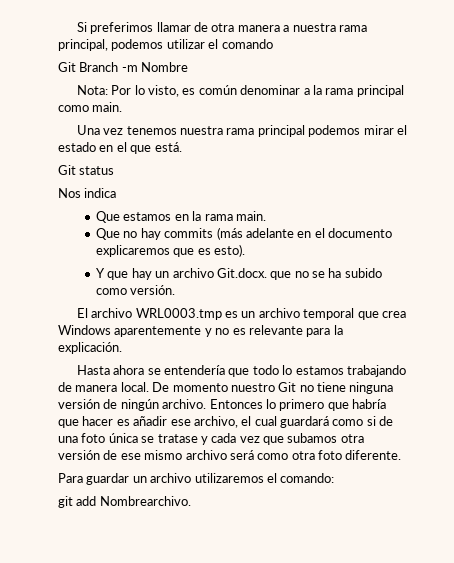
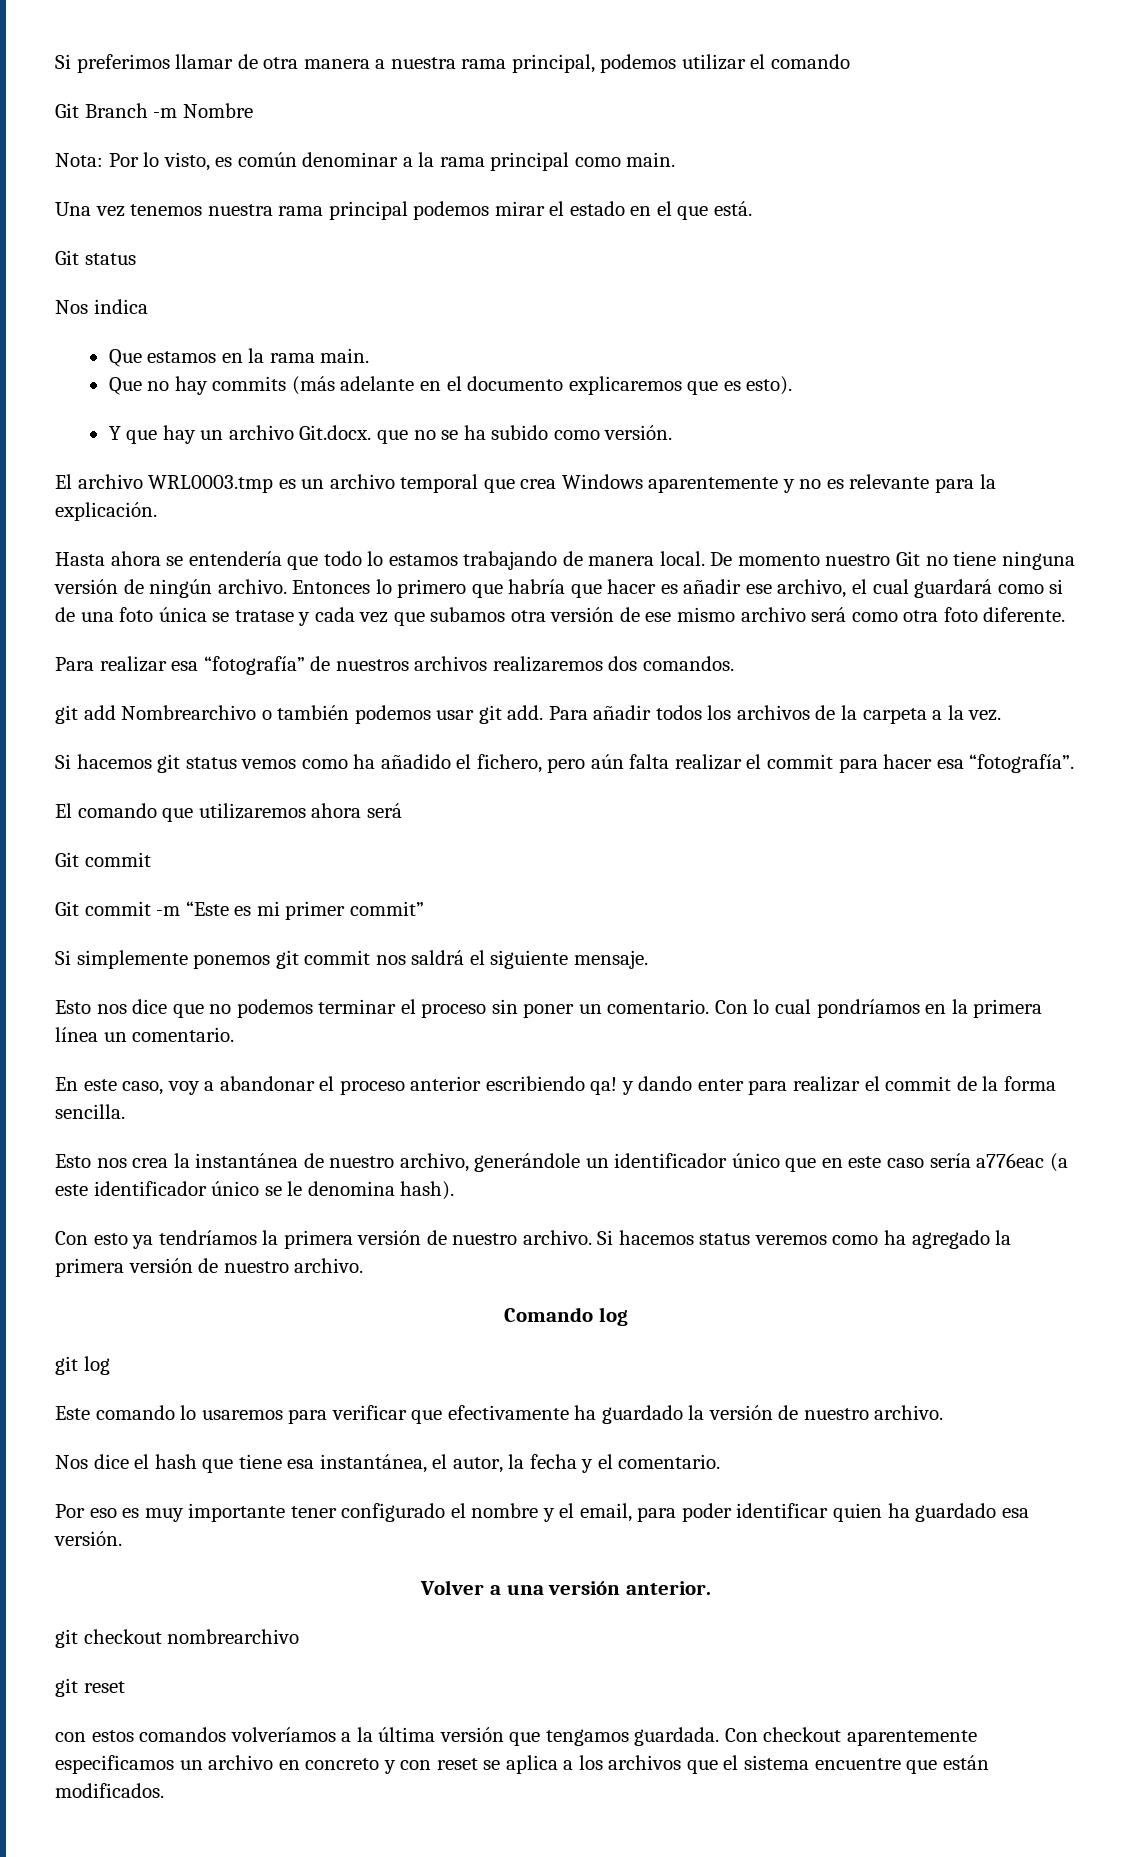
- Para guardar un archivo utilizaremos el comando:
- git add Nombrearchivo.
+ Para realizar esa “fotografía” de nuestros archivos realizaremos dos comandos.
+ git add Nombrearchivo o también podemos usar git add. Para añadir todos los archivos de la carpeta a la vez.
+ Si hacemos git status vemos como ha añadido el fichero, pero aún falta realizar el commit para hacer esa “fotografía”.
+ El comando que utilizaremos ahora será
+ Git commit
+ Git commit -m “Este es mi primer commit”
+ Si simplemente ponemos git commit nos saldrá el siguiente mensaje.
+ Esto nos dice que no podemos terminar el proceso sin poner un comentario. Con lo cual pondríamos en la primera línea un comentario.
+ En este caso, voy a abandonar el proceso anterior escribiendo qa! y dando enter para realizar el commit de la forma sencilla.
+ Esto nos crea la instantánea de nuestro archivo, generándole un identificador único que en este caso sería a776eac (a este identificador único se le denomina hash).
+ Con esto ya tendríamos la primera versión de nuestro archivo. Si hacemos status veremos como ha agregado la primera versión de nuestro archivo.
+ Comando log
+ git log
+ Este comando lo usaremos para verificar que efectivamente ha guardado la versión de nuestro archivo.
+ Nos dice el hash que tiene esa instantánea, el autor, la fecha y el comentario.
+ Por eso es muy importante tener configurado el nombre y el email, para poder identificar quien ha guardado esa versión.
+ Volver a una versión anterior.
+ git checkout nombrearchivo
+ git reset
+ con estos comandos volveríamos a la última versión que tengamos guardada. Con checkout aparentemente especificamos un archivo en concreto y con reset se aplica a los archivos que el sistema encuentre que están modificados.

